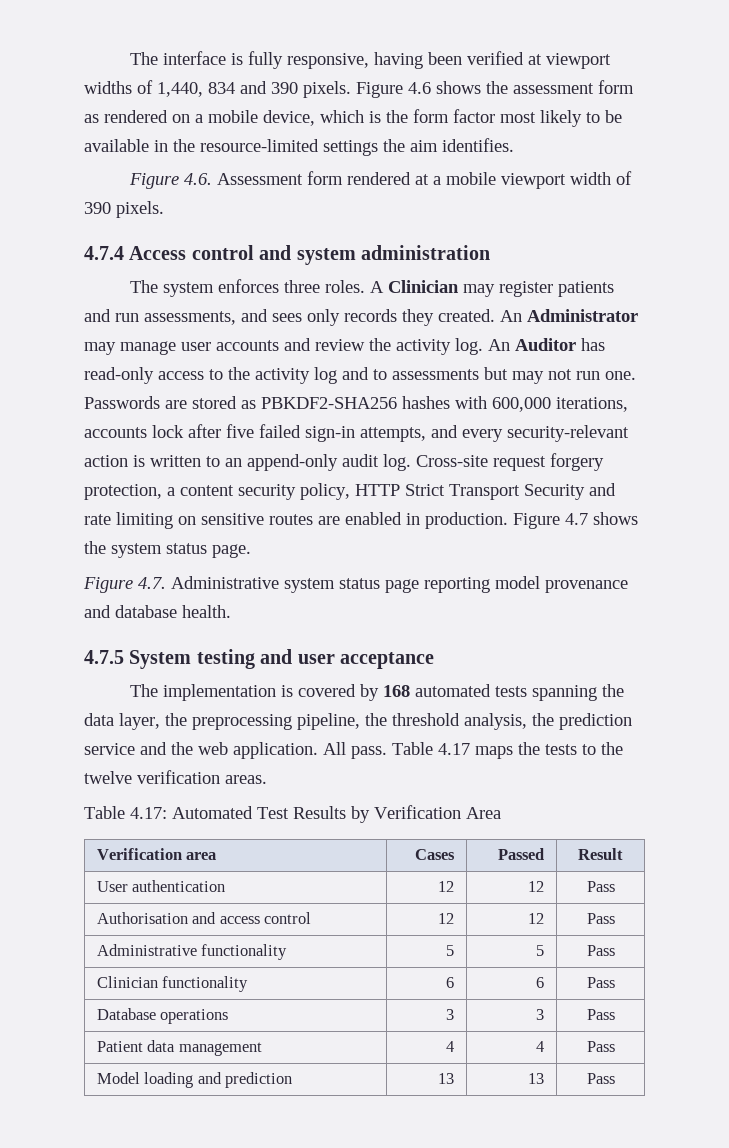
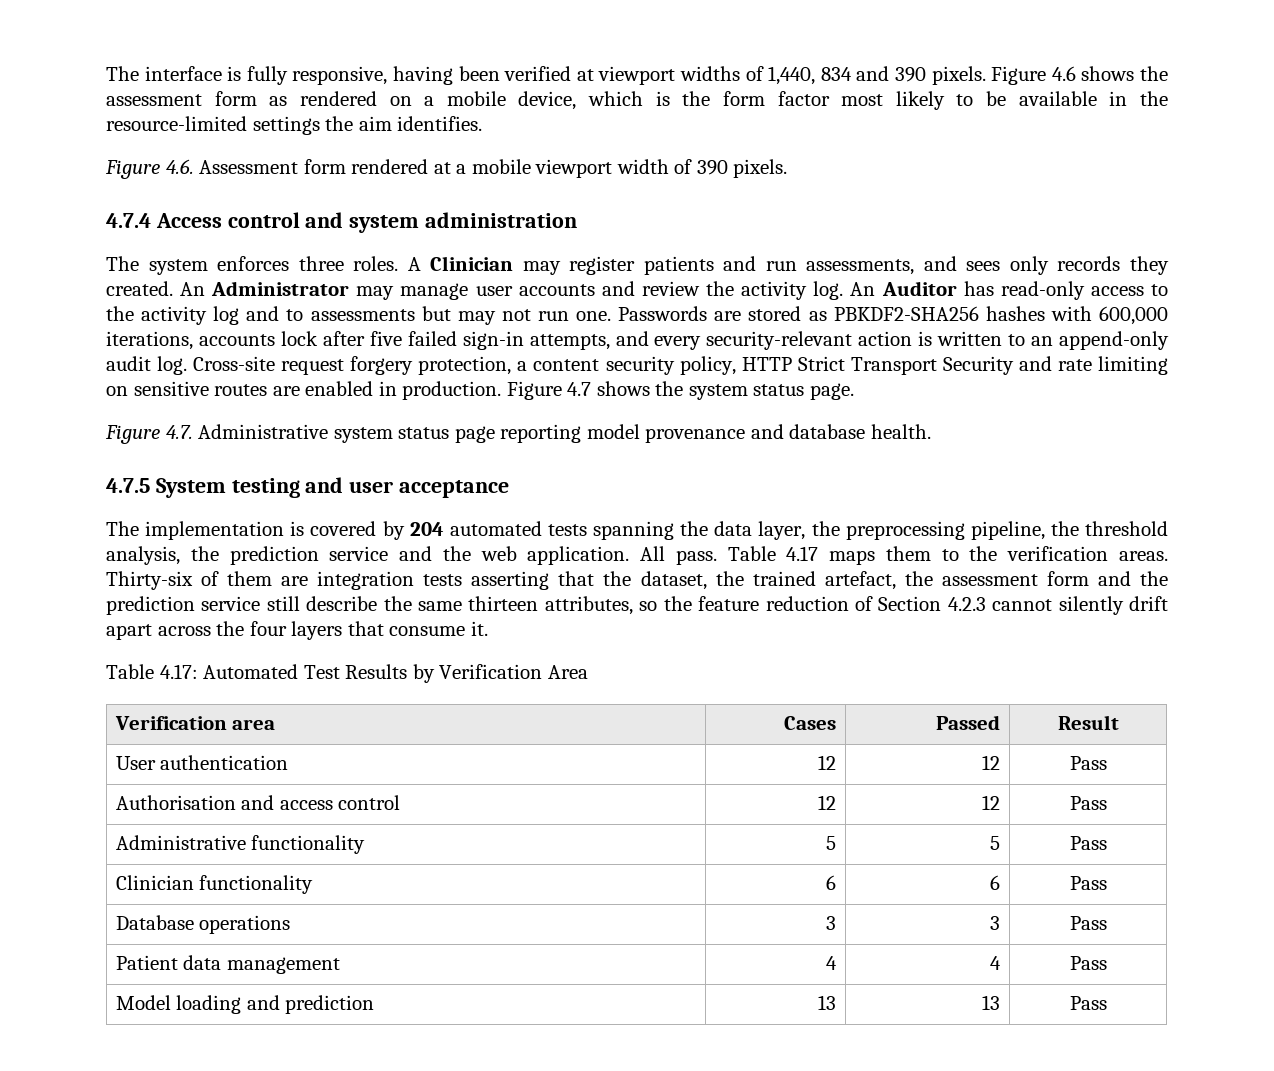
- The implementation is covered by 168 automated tests spanning the data layer, the preprocessing pipeline, the threshold analysis, the prediction service and the web application.
+ The implementation is covered by 204 automated tests spanning the data layer, the preprocessing pipeline, the threshold analysis, the prediction service and the web application.
- Table 4.17 maps the tests to the twelve verification areas.
+ Table 4.17 maps them to the verification areas. Thirty-six of them are integration tests asserting that the dataset, the trained artefact, the assessment form and the prediction service still describe the same thirteen attributes, so the feature reduction of Section 4.2.3 cannot silently drift apart across the four layers that consume it.

